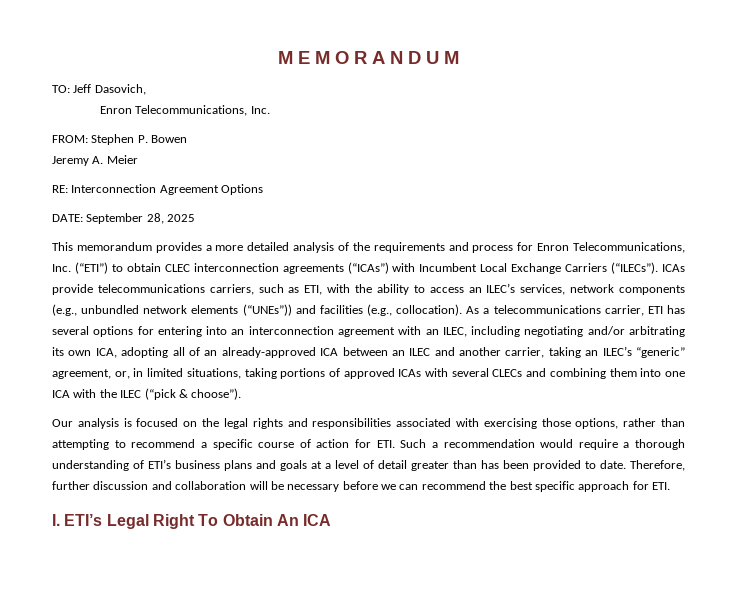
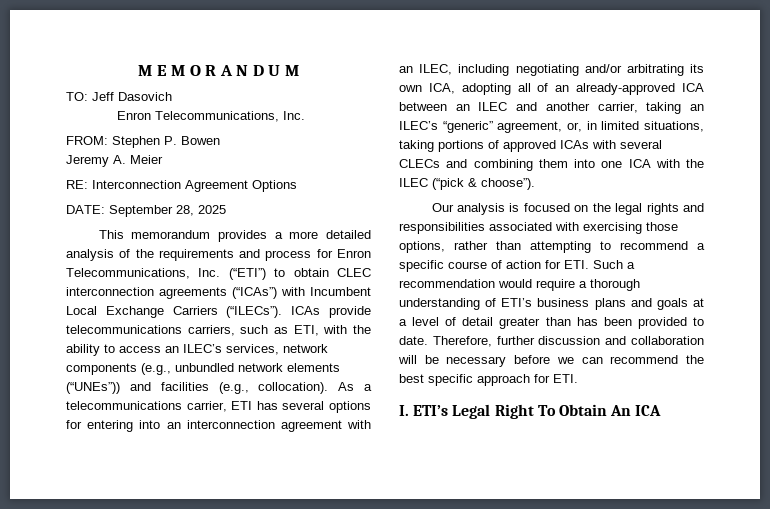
- TO: Jeff Dasovich,
+ TO: Jeff Dasovich

